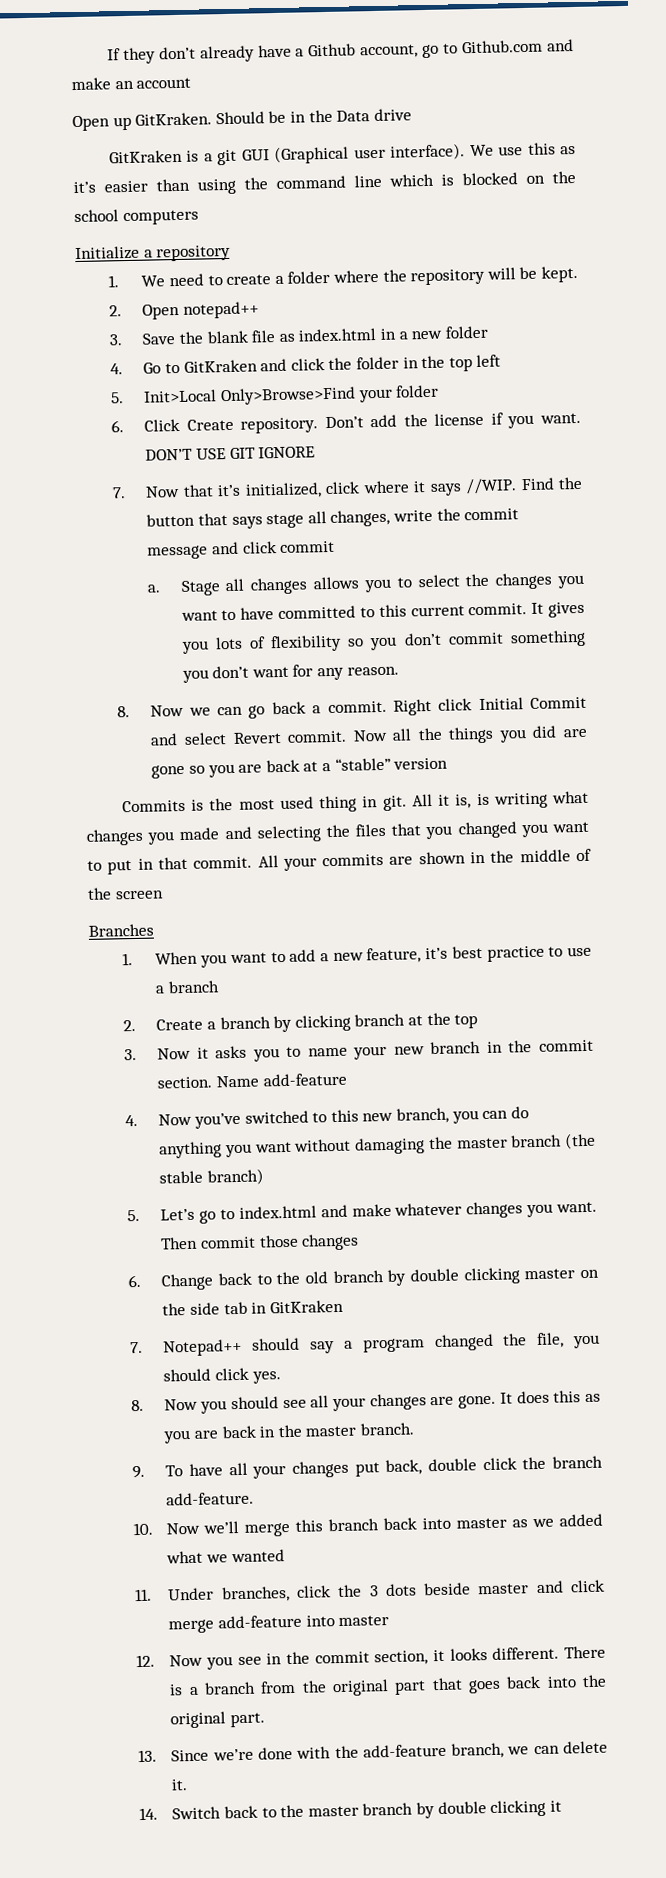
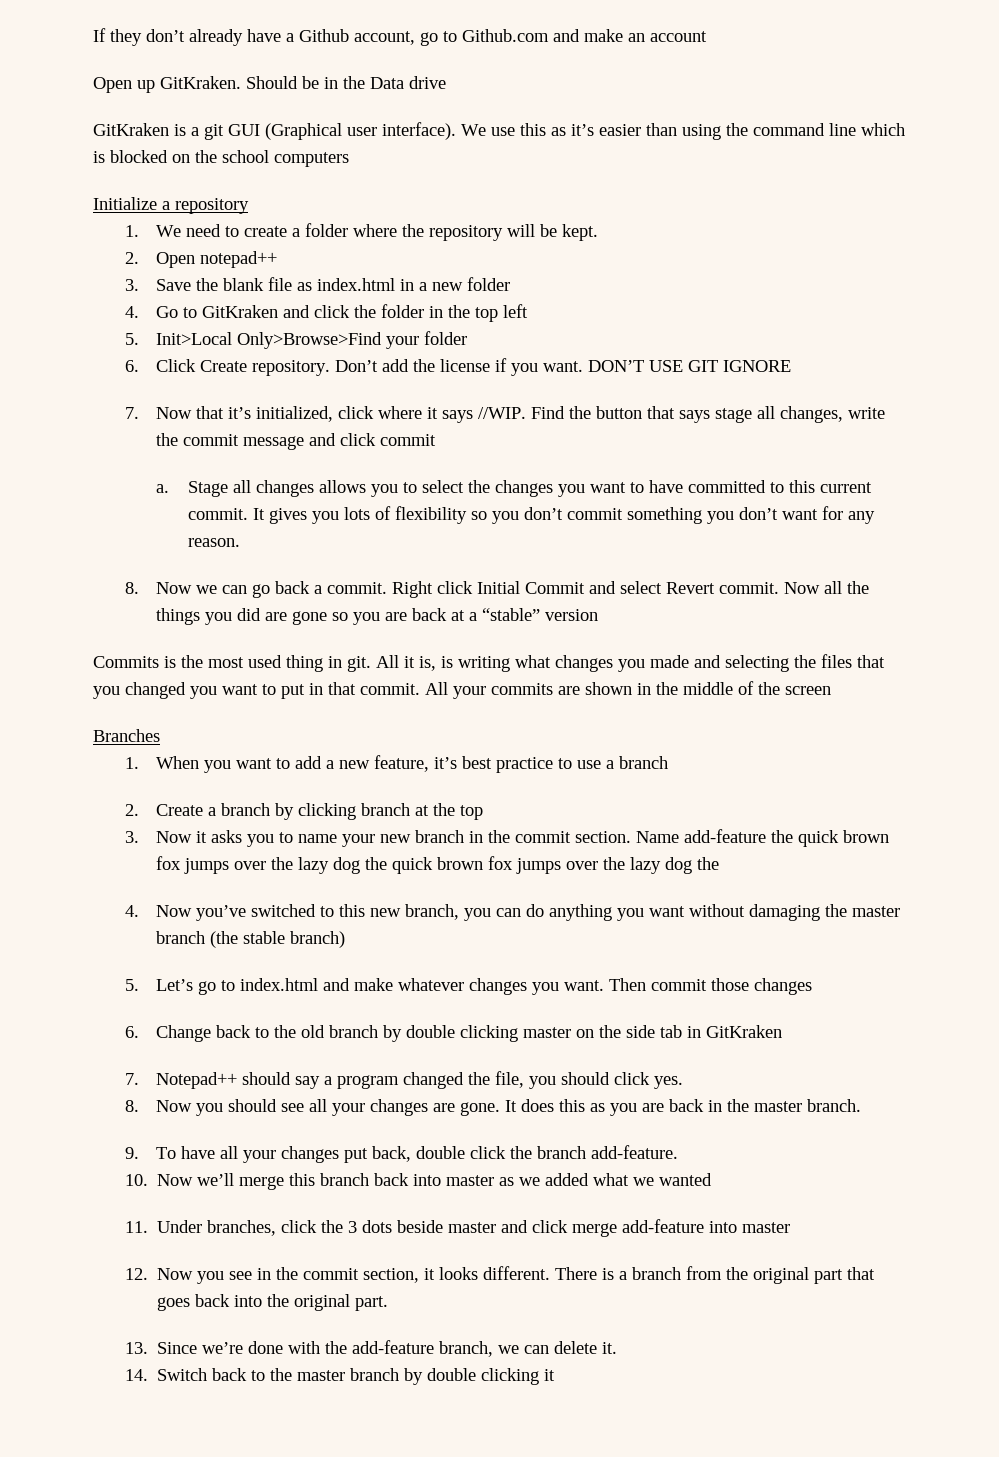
- Name add-feature
+ Name add-feature the quick brown fox jumps over the lazy dog the quick brown fox jumps over the lazy dog the

